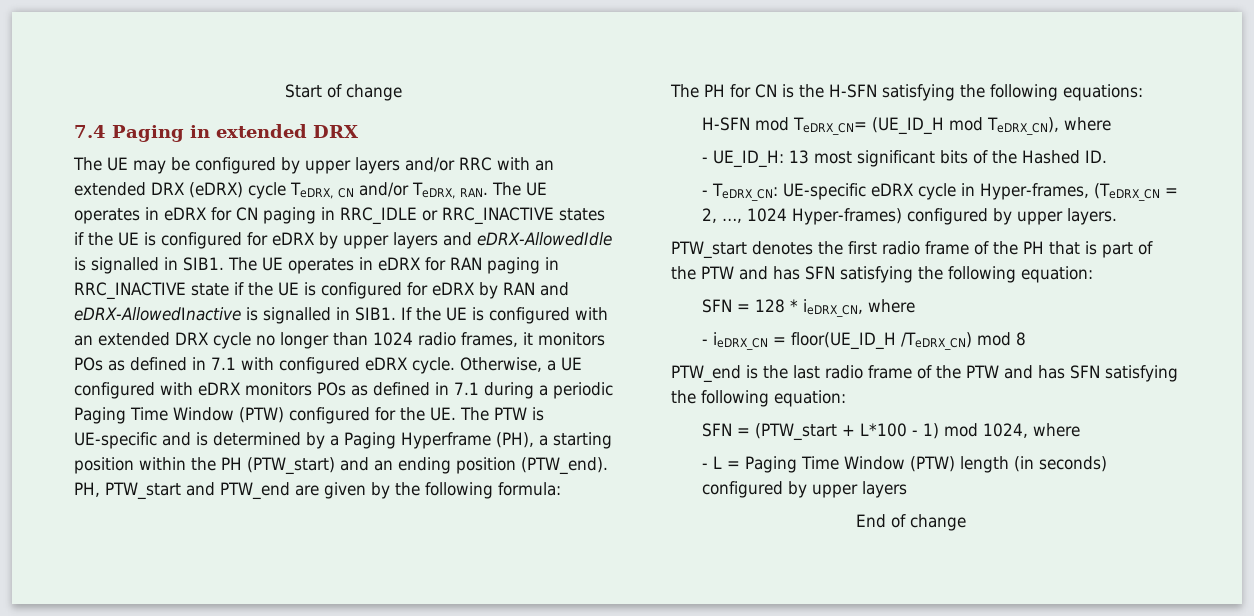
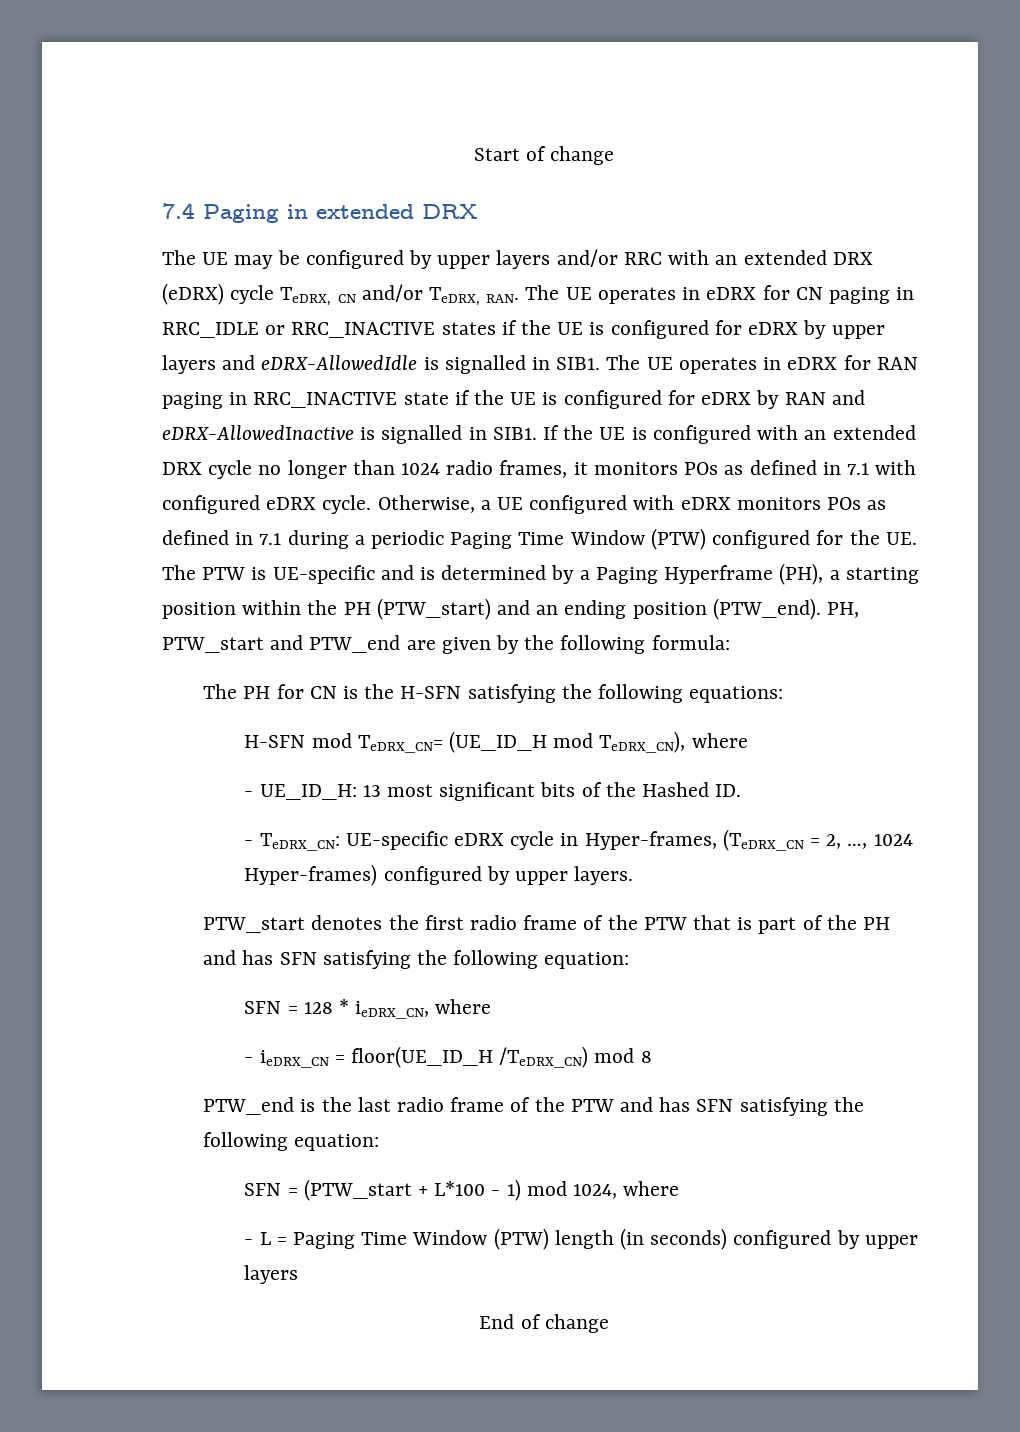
- PTW_start denotes the first radio frame of the PH that is part of the PTW and has SFN satisfying the following equation:
+ PTW_start denotes the first radio frame of the PTW that is part of the PH and has SFN satisfying the following equation:

